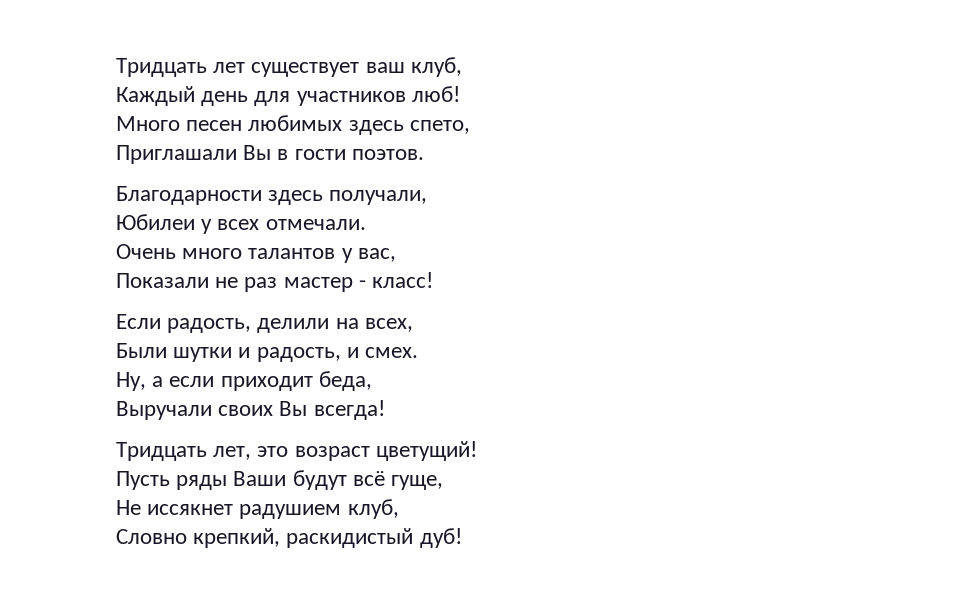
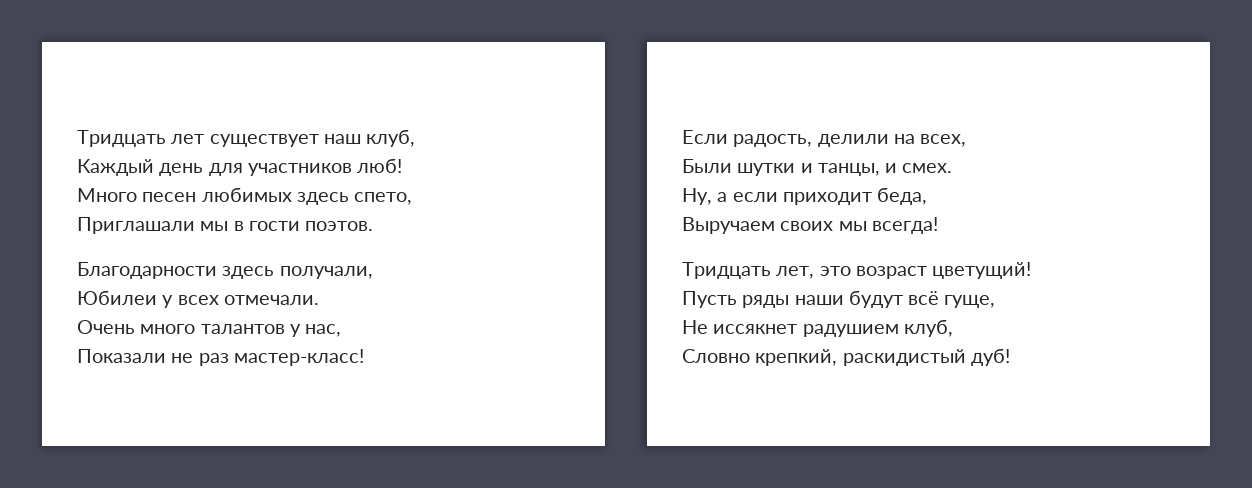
- Тридцать лет существует ваш клуб,
+ Тридцать лет существует наш клуб,
- Приглашали Вы в гости поэтов.
+ Приглашали мы в гости поэтов.
- Очень много талантов у вас,
+ Очень много талантов у нас,
- Показали не раз мастер - класс!
+ Показали не раз мастер-класс!
- Были шутки и радость, и смех.
+ Были шутки и танцы, и смех.
- Выручали своих Вы всегда!
+ Выручаем своих мы всегда!
- Пусть ряды Ваши будут всё гуще,
+ Пусть ряды наши будут всё гуще,

